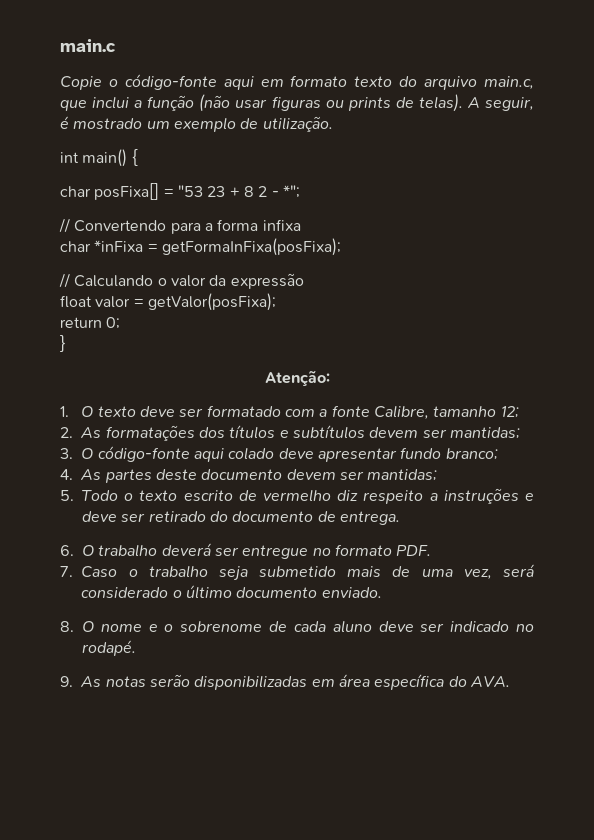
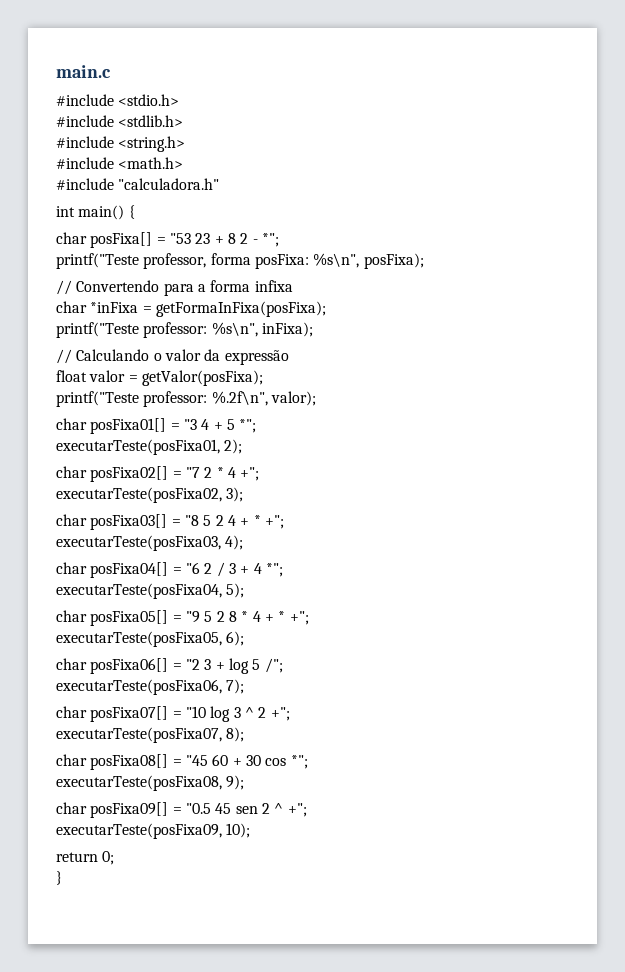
- Copie o código-fonte aqui em formato texto do arquivo main.c, que inclui a função (não usar figuras ou prints de telas). A seguir, é mostrado um exemplo de utilização.
+ #include <stdio.h>
+ #include <stdlib.h>
+ #include <string.h>
+ #include <math.h>
+ #include "calculadora.h"
+ printf("Teste professor, forma posFixa: %s\n", posFixa);
+ printf("Teste professor: %s\n", inFixa);
+ printf("Teste professor: %.2f\n", valor);
+ char posFixa01[] = "3 4 + 5 *";
+ executarTeste(posFixa01, 2);
+ char posFixa02[] = "7 2 * 4 +";
+ executarTeste(posFixa02, 3);
+ char posFixa03[] = "8 5 2 4 + * +";
+ executarTeste(posFixa03, 4);
+ char posFixa04[] = "6 2 / 3 + 4 *";
+ executarTeste(posFixa04, 5);
+ char posFixa05[] = "9 5 2 8 * 4 + * +";
+ executarTeste(posFixa05, 6);
+ char posFixa06[] = "2 3 + log 5 /";
+ executarTeste(posFixa06, 7);
+ char posFixa07[] = "10 log 3 ^ 2 +";
+ executarTeste(posFixa07, 8);
+ char posFixa08[] = "45 60 + 30 cos *";
+ executarTeste(posFixa08, 9);
+ char posFixa09[] = "0.5 45 sen 2 ^ +";
+ executarTeste(posFixa09, 10);
  return 0;
  }
- Atenção:
- 1. O texto deve ser formatado com a fonte Calibre, tamanho 12;
- 2. As formatações dos títulos e subtítulos devem ser mantidas;
- 3. O código-fonte aqui colado deve apresentar fundo branco;
- 4. As partes deste documento devem ser mantidas;
- 5. Todo o texto escrito de vermelho diz respeito a instruções e deve ser retirado do documento de entrega.
- 6. O trabalho deverá ser entregue no formato PDF.
- 7. Caso o trabalho seja submetido mais de uma vez, será considerado o último documento enviado.
- 8. O nome e o sobrenome de cada aluno deve ser indicado no rodapé.
- 9. As notas serão disponibilizadas em área específica do AVA.

